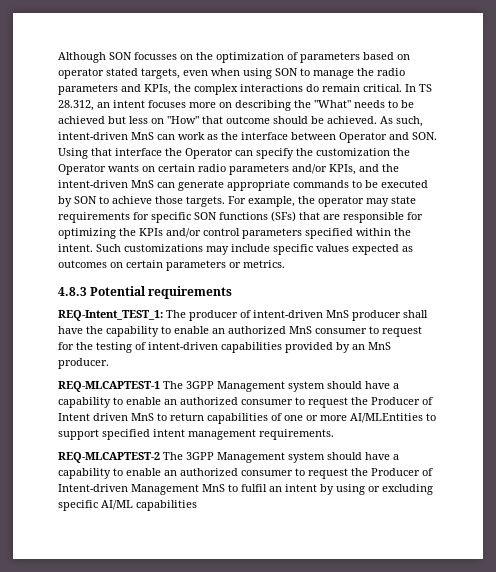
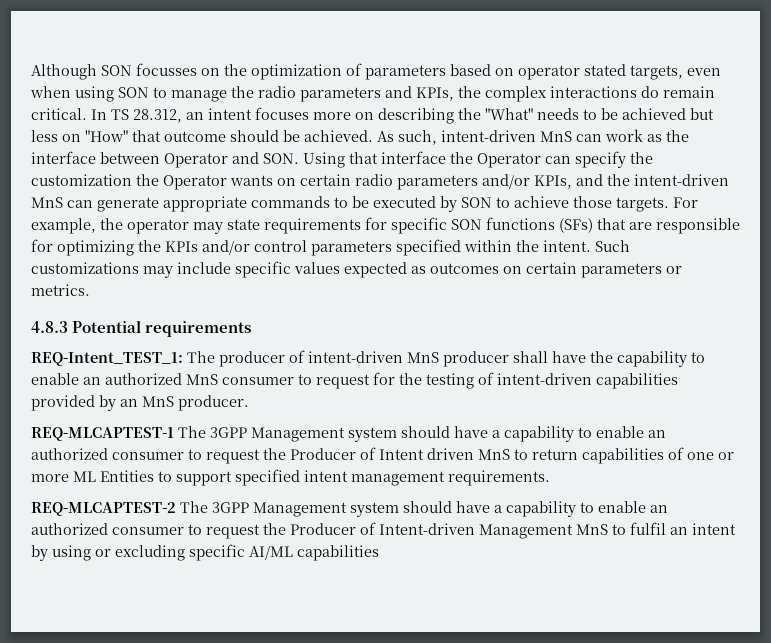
- REQ-MLCAPTEST-1 The 3GPP Management system should have a capability to enable an authorized consumer to request the Producer of Intent driven MnS to return capabilities of one or more AI/MLEntities to support specified intent management requirements.
+ REQ-MLCAPTEST-1 The 3GPP Management system should have a capability to enable an authorized consumer to request the Producer of Intent driven MnS to return capabilities of one or more ML Entities to support specified intent management requirements.

